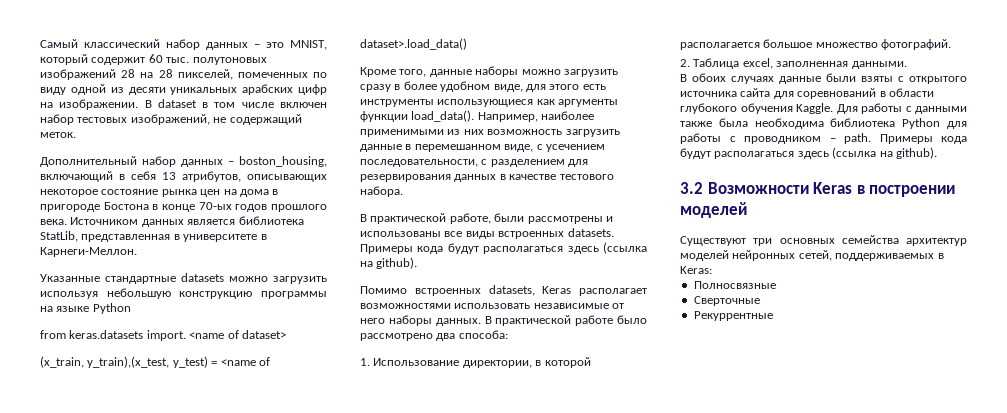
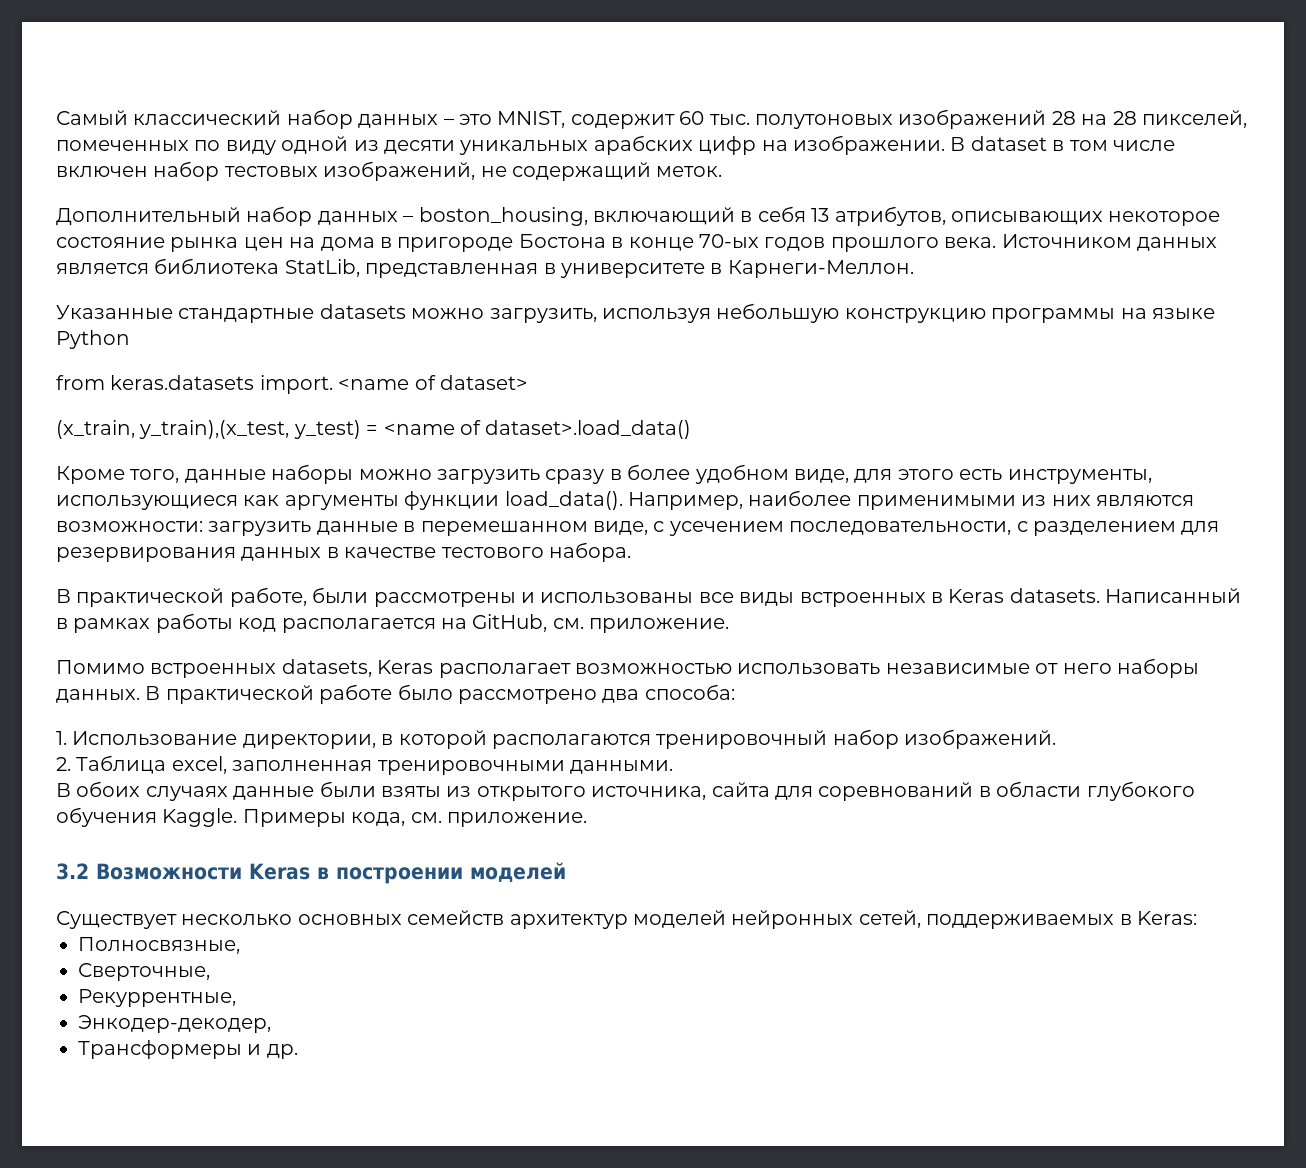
- Самый классический набор данных – это MNIST, который содержит 60 тыс. полутоновых изображений 28 на 28 пикселей, помеченных по виду одной из десяти уникальных арабских цифр на изображении.
+ Самый классический набор данных – это MNIST, содержит 60 тыс. полутоновых изображений 28 на 28 пикселей, помеченных по виду одной из десяти уникальных арабских цифр на изображении.
- Указанные стандартные datasets можно загрузить используя небольшую конструкцию программы на языке Python
+ Указанные стандартные datasets можно загрузить, используя небольшую конструкцию программы на языке Python
- Кроме того, данные наборы можно загрузить сразу в более удобном виде, для этого есть инструменты использующиеся как аргументы функции load_data().
+ Кроме того, данные наборы можно загрузить сразу в более удобном виде, для этого есть инструменты, использующиеся как аргументы функции load_data().
- Например, наиболее применимыми из них возможность загрузить данные в перемешанном виде, с усечением последовательности, с разделением для резервирования данных в качестве тестового набора.
+ Например, наиболее применимыми из них являются возможности: загрузить данные в перемешанном виде, с усечением последовательности, с разделением для резервирования данных в качестве тестового набора.
- В практической работе, были рассмотрены и использованы все виды встроенных datasets. Примеры кода будут располагаться здесь (ссылка на github).
+ В практической работе, были рассмотрены и использованы все виды встроенных в Keras datasets. Написанный в рамках работы код располагается на GitHub, см. приложение.
- Помимо встроенных datasets, Keras располагает возможностями использовать независимые от него наборы данных.
+ Помимо встроенных datasets, Keras располагает возможностью использовать независимые от него наборы данных.
- 1. Использование директории, в которой располагается большое множество фотографий.
+ 1. Использование директории, в которой располагаются тренировочный набор изображений.
- 2. Таблица excel, заполненная данными.
+ 2. Таблица excel, заполненная тренировочными данными.
- В обоих случаях данные были взяты с открытого источника сайта для соревнований в области глубокого обучения Kaggle.
+ В обоих случаях данные были взяты из открытого источника, сайта для соревнований в области глубокого обучения Kaggle.
- Для работы с данными также была необходима библиотека Python для работы с проводником – path. Примеры кода будут располагаться здесь (ссылка на github).
+ Примеры кода, см. приложение.
- Существуют три основных семейства архитектур моделей нейронных сетей, поддерживаемых в Keras:
+ Существует несколько основных семейств архитектур моделей нейронных сетей, поддерживаемых в Keras:
- Полносвязные
- Сверточные
- Рекуррентные
+ Полносвязные,
+ Сверточные,
+ Рекуррентные,
+ Энкодер-декодер,
+ Трансформеры и др.

